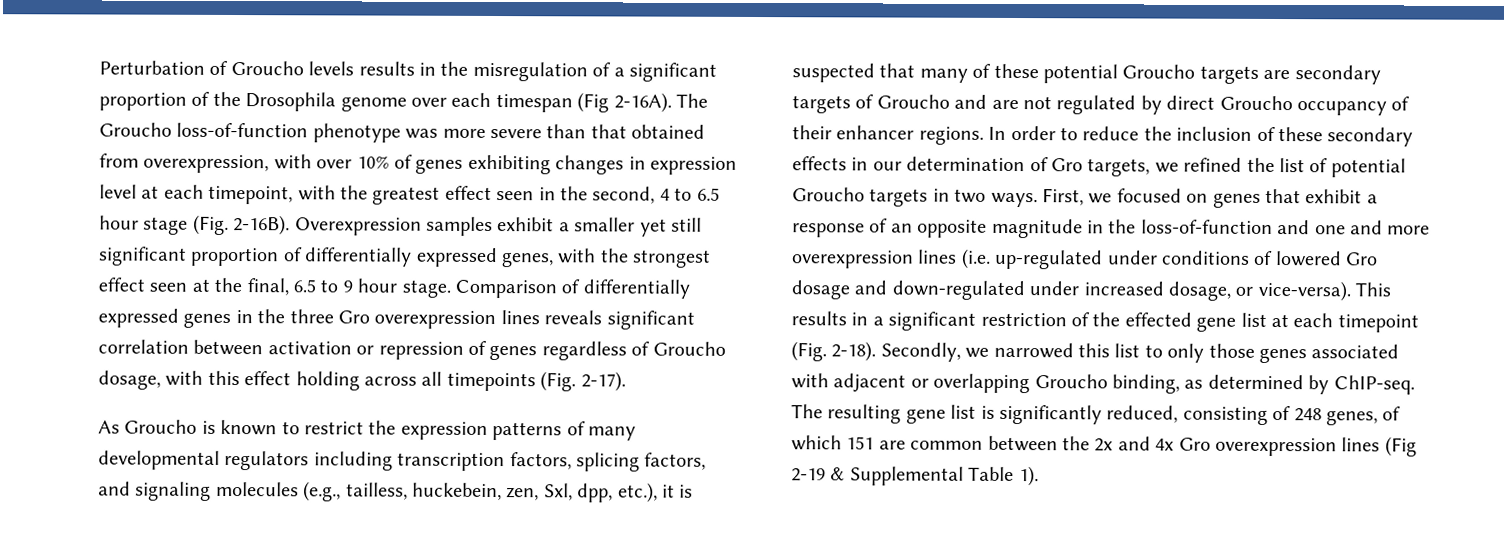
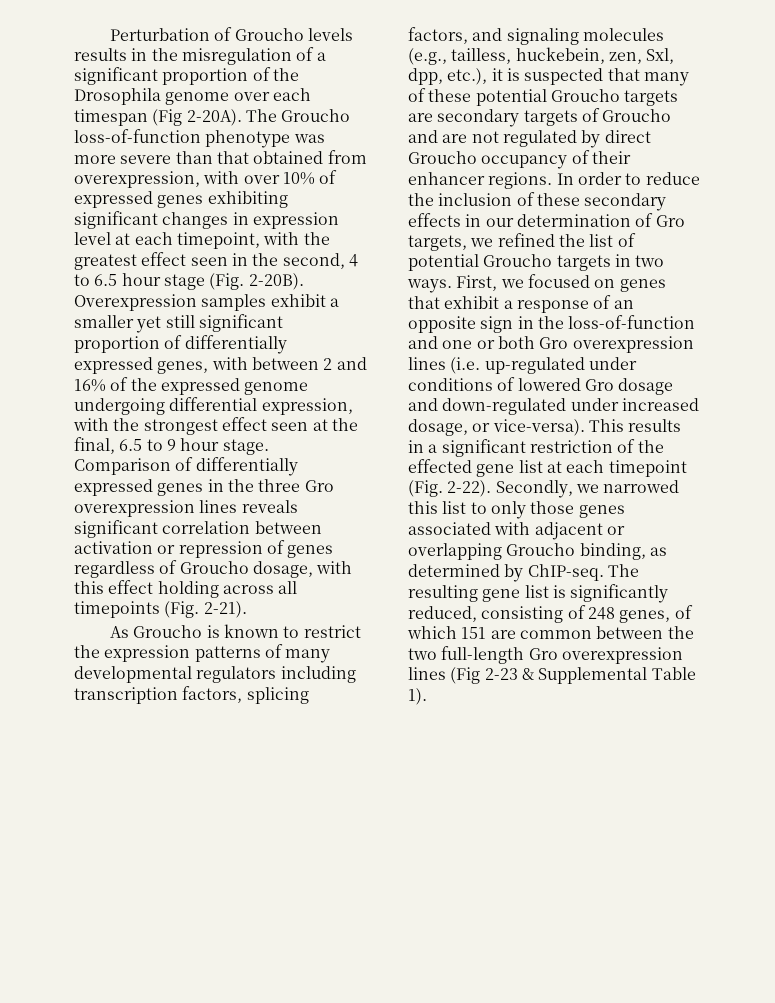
- Perturbation of Groucho levels results in the misregulation of a significant proportion of the Drosophila genome over each timespan (Fig 2-16A).
+ Perturbation of Groucho levels results in the misregulation of a significant proportion of the Drosophila genome over each timespan (Fig 2-20A).
- The Groucho loss-of-function phenotype was more severe than that obtained from overexpression, with over 10% of genes exhibiting changes in expression level at each timepoint, with the greatest effect seen in the second, 4 to 6.5 hour stage (Fig. 2-16B).
+ The Groucho loss-of-function phenotype was more severe than that obtained from overexpression, with over 10% of expressed genes exhibiting significant changes in expression level at each timepoint, with the greatest effect seen in the second, 4 to 6.5 hour stage (Fig. 2-20B).
- Overexpression samples exhibit a smaller yet still significant proportion of differentially expressed genes, with the strongest effect seen at the final, 6.5 to 9 hour stage.
+ Overexpression samples exhibit a smaller yet still significant proportion of differentially expressed genes, with between 2 and 16% of the expressed genome undergoing differential expression, with the strongest effect seen at the final, 6.5 to 9 hour stage.
- Comparison of differentially expressed genes in the three Gro overexpression lines reveals significant correlation between activation or repression of genes regardless of Groucho dosage, with this effect holding across all timepoints (Fig. 2-17).
+ Comparison of differentially expressed genes in the three Gro overexpression lines reveals significant correlation between activation or repression of genes regardless of Groucho dosage, with this effect holding across all timepoints (Fig. 2-21).
- First, we focused on genes that exhibit a response of an opposite magnitude in the loss-of-function and one and more overexpression lines (i.e. up-regulated under conditions of lowered Gro dosage and down-regulated under increased dosage, or vice-versa).
+ First, we focused on genes that exhibit a response of an opposite sign in the loss-of-function and one or both Gro overexpression lines (i.e. up-regulated under conditions of lowered Gro dosage and down-regulated under increased dosage, or vice-versa).
- This results in a significant restriction of the effected gene list at each timepoint (Fig. 2-18).
+ This results in a significant restriction of the effected gene list at each timepoint (Fig. 2-22).
- The resulting gene list is significantly reduced, consisting of 248 genes, of which 151 are common between the 2x and 4x Gro overexpression lines (Fig 2-19 & Supplemental Table 1).
+ The resulting gene list is significantly reduced, consisting of 248 genes, of which 151 are common between the two full-length Gro overexpression lines (Fig 2-23 & Supplemental Table 1).

